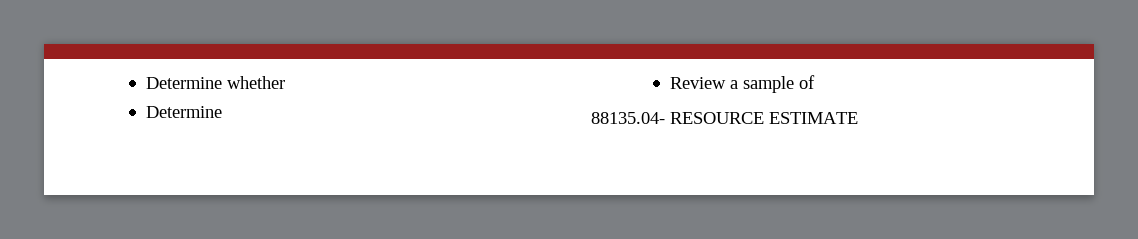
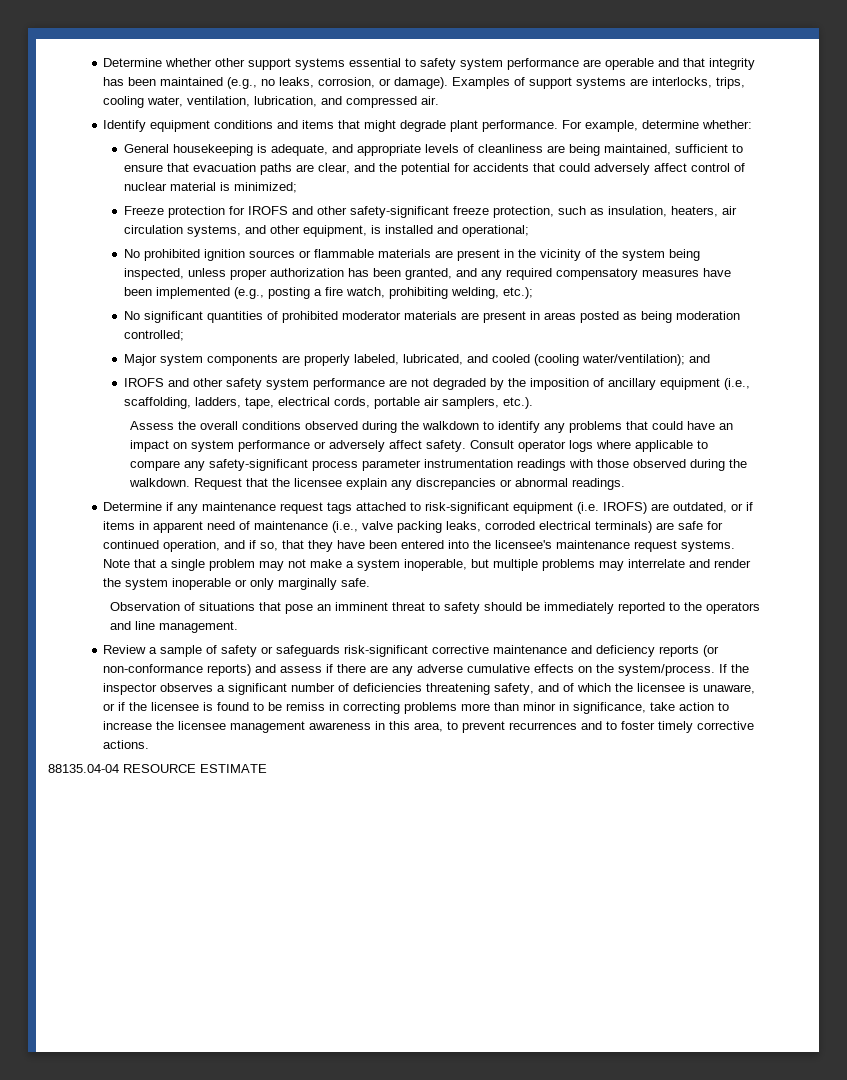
- Determine whether
- Determine
- Review a sample of
- 88135.04- RESOURCE ESTIMATE
+ Determine whether other support systems essential to safety system performance are operable and that integrity has been maintained (e.g., no leaks, corrosion, or damage). Examples of support systems are interlocks, trips, cooling water, ventilation, lubrication, and compressed air.
+ Identify equipment conditions and items that might degrade plant performance. For example, determine whether:
+ General housekeeping is adequate, and appropriate levels of cleanliness are being maintained, sufficient to ensure that evacuation paths are clear, and the potential for accidents that could adversely affect control of nuclear material is minimized;
+ Freeze protection for IROFS and other safety-significant freeze protection, such as insulation, heaters, air circulation systems, and other equipment, is installed and operational;
+ No prohibited ignition sources or flammable materials are present in the vicinity of the system being inspected, unless proper authorization has been granted, and any required compensatory measures have been implemented (e.g., posting a fire watch, prohibiting welding, etc.);
+ No significant quantities of prohibited moderator materials are present in areas posted as being moderation controlled;
+ Major system components are properly labeled, lubricated, and cooled (cooling water/ventilation); and
+ IROFS and other safety system performance are not degraded by the imposition of ancillary equipment (i.e., scaffolding, ladders, tape, electrical cords, portable air samplers, etc.).
+ Assess the overall conditions observed during the walkdown to identify any problems that could have an impact on system performance or adversely affect safety. Consult operator logs where applicable to compare any safety-significant process parameter instrumentation readings with those observed during the walkdown. Request that the licensee explain any discrepancies or abnormal readings.
+ Determine if any maintenance request tags attached to risk-significant equipment (i.e. IROFS) are outdated, or if items in apparent need of maintenance (i.e., valve packing leaks, corroded electrical terminals) are safe for continued operation, and if so, that they have been entered into the licensee's maintenance request systems. Note that a single problem may not make a system inoperable, but multiple problems may interrelate and render the system inoperable or only marginally safe.
+ Observation of situations that pose an imminent threat to safety should be immediately reported to the operators and line management.
+ Review a sample of safety or safeguards risk-significant corrective maintenance and deficiency reports (or non-conformance reports) and assess if there are any adverse cumulative effects on the system/process. If the inspector observes a significant number of deficiencies threatening safety, and of which the licensee is unaware, or if the licensee is found to be remiss in correcting problems more than minor in significance, take action to increase the licensee management awareness in this area, to prevent recurrences and to foster timely corrective actions.
+ 88135.04-04 RESOURCE ESTIMATE

